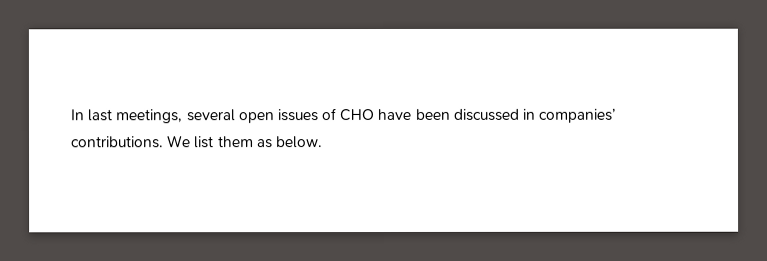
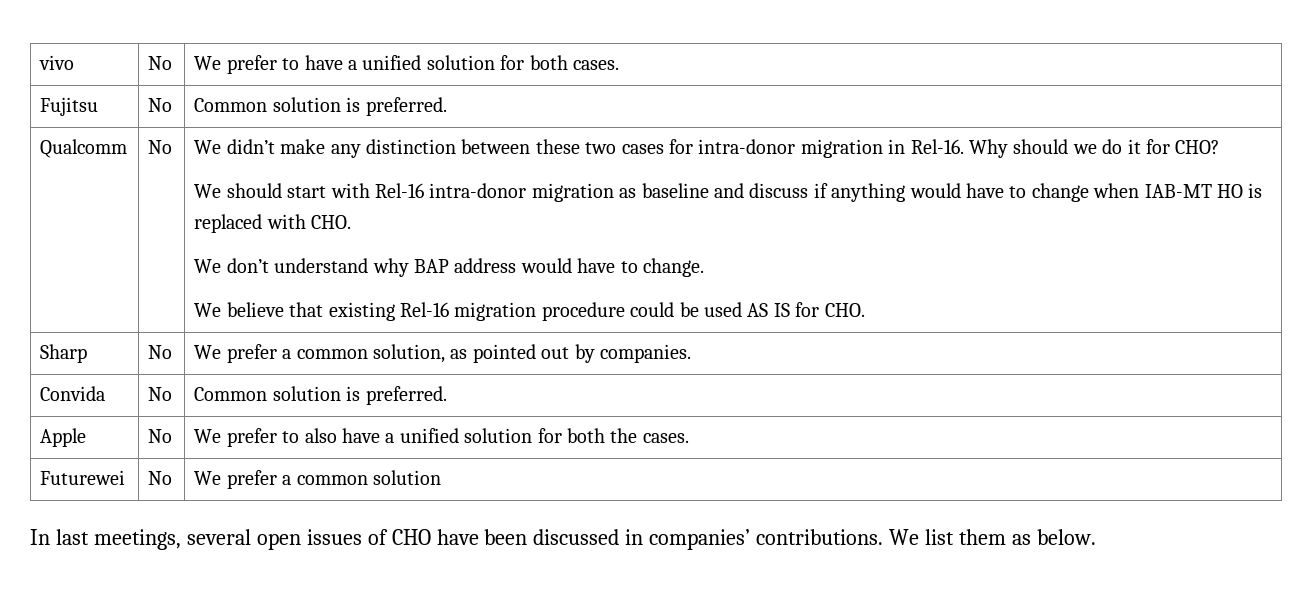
+ vivo | No | We prefer to have a unified solution for both cases.
+ Fujitsu | No | Common solution is preferred.
+ Qualcomm | No | We didn’t make any distinction between these two cases for intra-donor migration in Rel-16. Why should we do it for CHO?
+ We should start with Rel-16 intra-donor migration as baseline and discuss if anything would have to change when IAB-MT HO is replaced with CHO.
+ We don’t understand why BAP address would have to change.
+ We believe that existing Rel-16 migration procedure could be used AS IS for CHO.
+ Sharp | No | We prefer a common solution, as pointed out by companies.
+ Convida | No | Common solution is preferred.
+ Apple | No | We prefer to also have a unified solution for both the cases.
+ Futurewei | No | We prefer a common solution

